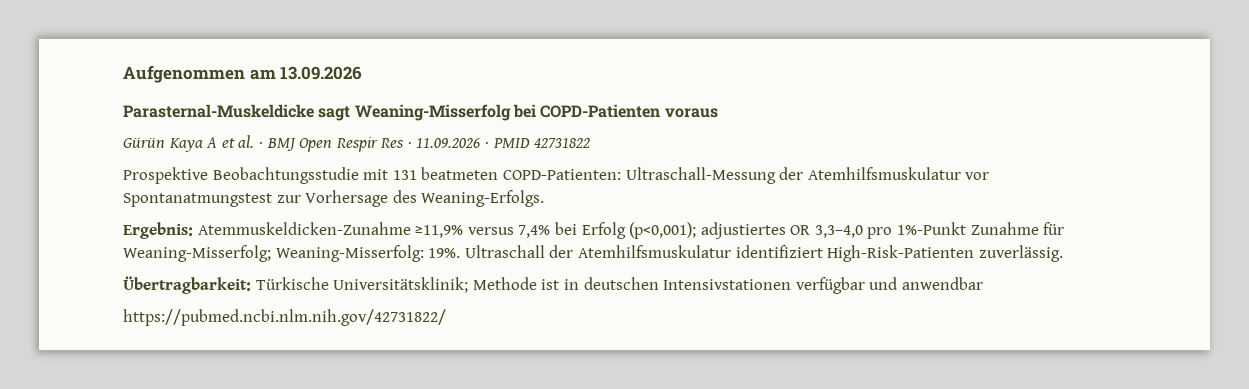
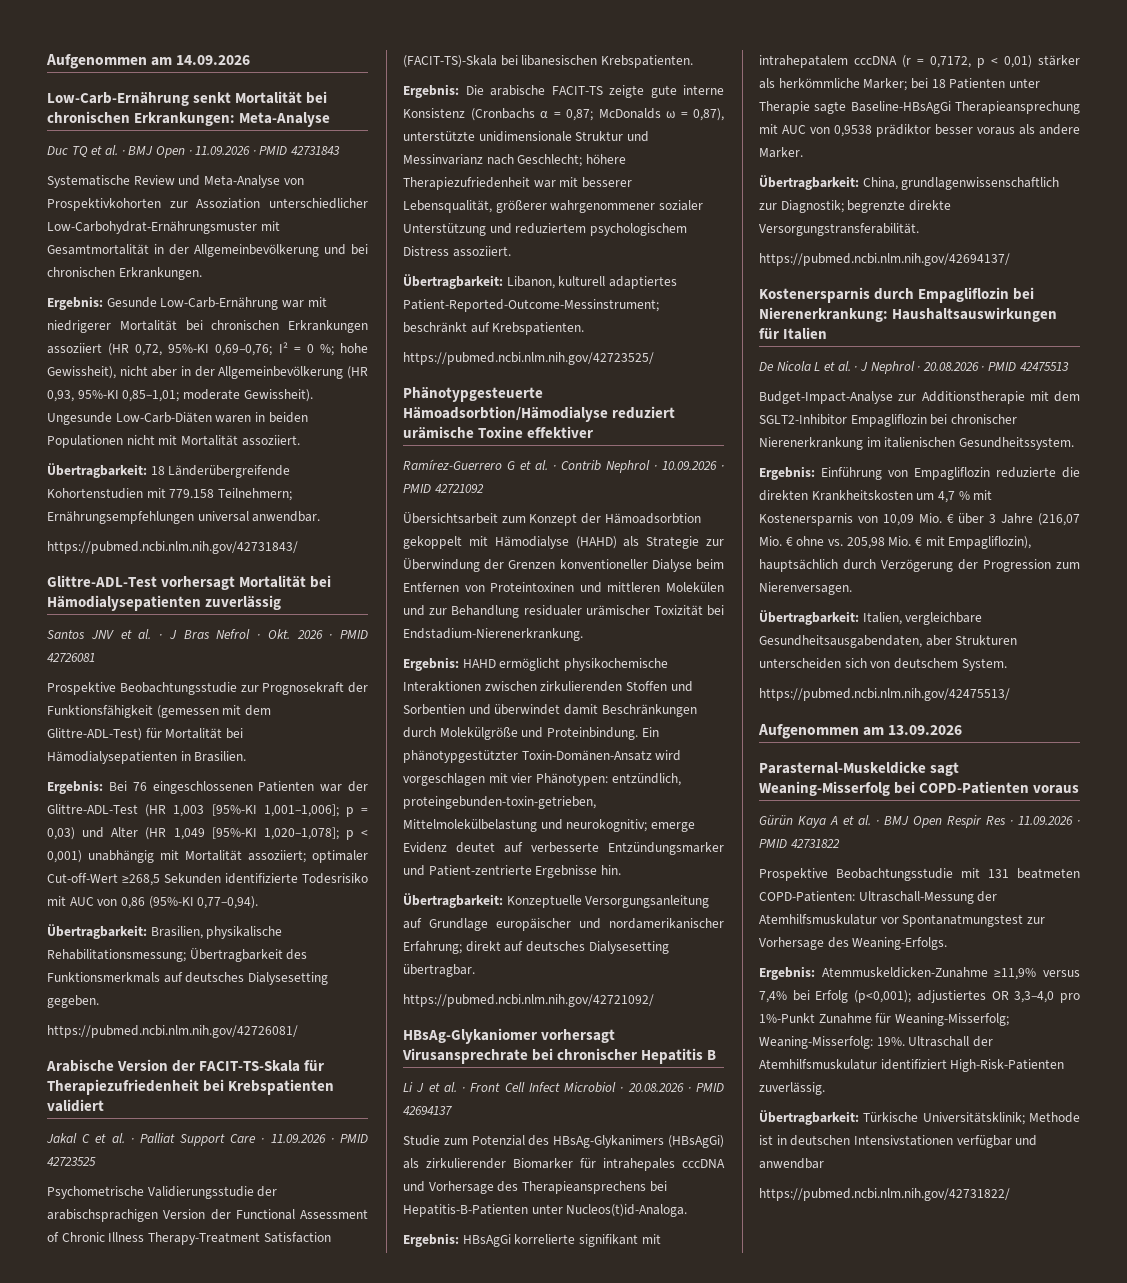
+ Aufgenommen am 14.09.2026
+ Low-Carb-Ernährung senkt Mortalität bei chronischen Erkrankungen: Meta-Analyse
+ Duc TQ et al. · BMJ Open · 11.09.2026 · PMID 42731843
+ Systematische Review und Meta-Analyse von Prospektivkohorten zur Assoziation unterschiedlicher Low-Carbohydrat-Ernährungsmuster mit Gesamtmortalität in der Allgemeinbevölkerung und bei chronischen Erkrankungen.
+ Ergebnis: Gesunde Low-Carb-Ernährung war mit niedrigerer Mortalität bei chronischen Erkrankungen assoziiert (HR 0,72, 95%-KI 0,69–0,76; I² = 0 %; hohe Gewissheit), nicht aber in der Allgemeinbevölkerung (HR 0,93, 95%-KI 0,85–1,01; moderate Gewissheit). Ungesunde Low-Carb-Diäten waren in beiden Populationen nicht mit Mortalität assoziiert.
+ Übertragbarkeit: 18 Länderübergreifende Kohortenstudien mit 779.158 Teilnehmern; Ernährungsempfehlungen universal anwendbar.
+ https://pubmed.ncbi.nlm.nih.gov/42731843/
+ Glittre-ADL-Test vorhersagt Mortalität bei Hämodialysepatienten zuverlässig
+ Santos JNV et al. · J Bras Nefrol · Okt. 2026 · PMID 42726081
+ Prospektive Beobachtungsstudie zur Prognosekraft der Funktionsfähigkeit (gemessen mit dem Glittre-ADL-Test) für Mortalität bei Hämodialysepatienten in Brasilien.
+ Ergebnis: Bei 76 eingeschlossenen Patienten war der Glittre-ADL-Test (HR 1,003 [95%-KI 1,001–1,006]; p = 0,03) und Alter (HR 1,049 [95%-KI 1,020–1,078]; p < 0,001) unabhängig mit Mortalität assoziiert; optimaler Cut-off-Wert ≥268,5 Sekunden identifizierte Todesrisiko mit AUC von 0,86 (95%-KI 0,77–0,94).
+ Übertragbarkeit: Brasilien, physikalische Rehabilitationsmessung; Übertragbarkeit des Funktionsmerkmals auf deutsches Dialysesetting gegeben.
+ https://pubmed.ncbi.nlm.nih.gov/42726081/
+ Arabische Version der FACIT-TS-Skala für Therapiezufriedenheit bei Krebspatienten validiert
+ Jakal C et al. · Palliat Support Care · 11.09.2026 · PMID 42723525
+ Psychometrische Validierungsstudie der arabischsprachigen Version der Functional Assessment of Chronic Illness Therapy-Treatment Satisfaction (FACIT-TS)-Skala bei libanesischen Krebspatienten.
+ Ergebnis: Die arabische FACIT-TS zeigte gute interne Konsistenz (Cronbachs α = 0,87; McDonalds ω = 0,87), unterstützte unidimensionale Struktur und Messinvarianz nach Geschlecht; höhere Therapiezufriedenheit war mit besserer Lebensqualität, größerer wahrgenommener sozialer Unterstützung und reduziertem psychologischem Distress assoziiert.
+ Übertragbarkeit: Libanon, kulturell adaptiertes Patient-Reported-Outcome-Messinstrument; beschränkt auf Krebspatienten.
+ https://pubmed.ncbi.nlm.nih.gov/42723525/
+ Phänotypgesteuerte Hämoadsorbtion/Hämodialyse reduziert urämische Toxine effektiver
+ Ramírez-Guerrero G et al. · Contrib Nephrol · 10.09.2026 · PMID 42721092
+ Übersichtsarbeit zum Konzept der Hämoadsorbtion gekoppelt mit Hämodialyse (HAHD) als Strategie zur Überwindung der Grenzen konventioneller Dialyse beim Entfernen von Proteintoxinen und mittleren Molekülen und zur Behandlung residualer urämischer Toxizität bei Endstadium-Nierenerkrankung.
+ Ergebnis: HAHD ermöglicht physikochemische Interaktionen zwischen zirkulierenden Stoffen und Sorbentien und überwindet damit Beschränkungen durch Molekülgröße und Proteinbindung. Ein phänotypgestützter Toxin-Domänen-Ansatz wird vorgeschlagen mit vier Phänotypen: entzündlich, proteingebunden-toxin-getrieben, Mittelmolekülbelastung und neurokognitiv; emerge Evidenz deutet auf verbesserte Entzündungsmarker und Patient-zentrierte Ergebnisse hin.
+ Übertragbarkeit: Konzeptuelle Versorgungsanleitung auf Grundlage europäischer und nordamerikanischer Erfahrung; direkt auf deutsches Dialysesetting übertragbar.
+ https://pubmed.ncbi.nlm.nih.gov/42721092/
+ HBsAg-Glykaniomer vorhersagt Virusansprechrate bei chronischer Hepatitis B
+ Li J et al. · Front Cell Infect Microbiol · 20.08.2026 · PMID 42694137
+ Studie zum Potenzial des HBsAg-Glykanimers (HBsAgGi) als zirkulierender Biomarker für intrahepales cccDNA und Vorhersage des Therapieansprechens bei Hepatitis-B-Patienten unter Nucleos(t)id-Analoga.
+ Ergebnis: HBsAgGi korrelierte signifikant mit intrahepatalem cccDNA (r = 0,7172, p < 0,01) stärker als herkömmliche Marker; bei 18 Patienten unter Therapie sagte Baseline-HBsAgGi Therapieansprechung mit AUC von 0,9538 prädiktor besser voraus als andere Marker.
+ Übertragbarkeit: China, grundlagenwissenschaftlich zur Diagnostik; begrenzte direkte Versorgungstransferabilität.
+ https://pubmed.ncbi.nlm.nih.gov/42694137/
+ Kostenersparnis durch Empagliflozin bei Nierenerkrankung: Haushaltsauswirkungen für Italien
+ De Nicola L et al. · J Nephrol · 20.08.2026 · PMID 42475513
+ Budget-Impact-Analyse zur Additionstherapie mit dem SGLT2-Inhibitor Empagliflozin bei chronischer Nierenerkrankung im italienischen Gesundheitssystem.
+ Ergebnis: Einführung von Empagliflozin reduzierte die direkten Krankheitskosten um 4,7 % mit Kostenersparnis von 10,09 Mio. € über 3 Jahre (216,07 Mio. € ohne vs. 205,98 Mio. € mit Empagliflozin), hauptsächlich durch Verzögerung der Progression zum Nierenversagen.
+ Übertragbarkeit: Italien, vergleichbare Gesundheitsausgabendaten, aber Strukturen unterscheiden sich von deutschem System.
+ https://pubmed.ncbi.nlm.nih.gov/42475513/

